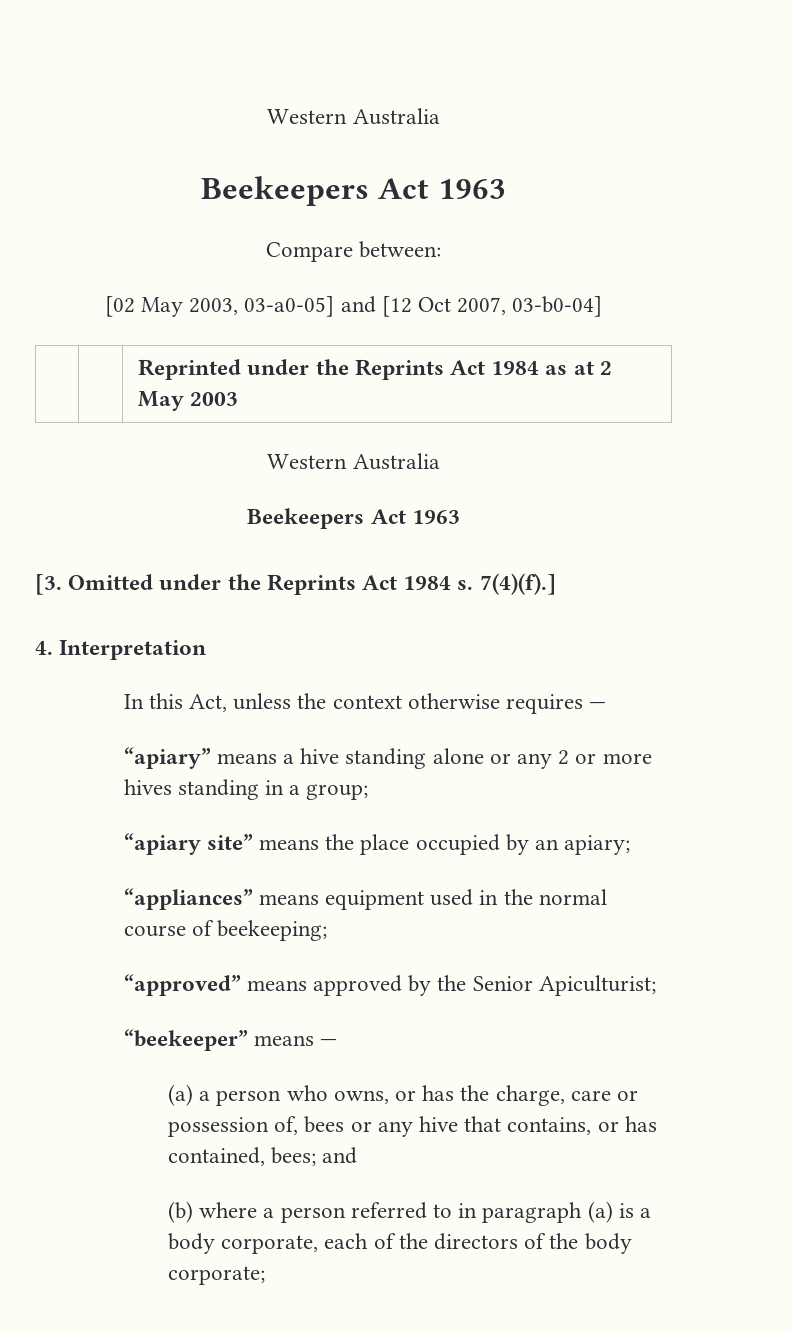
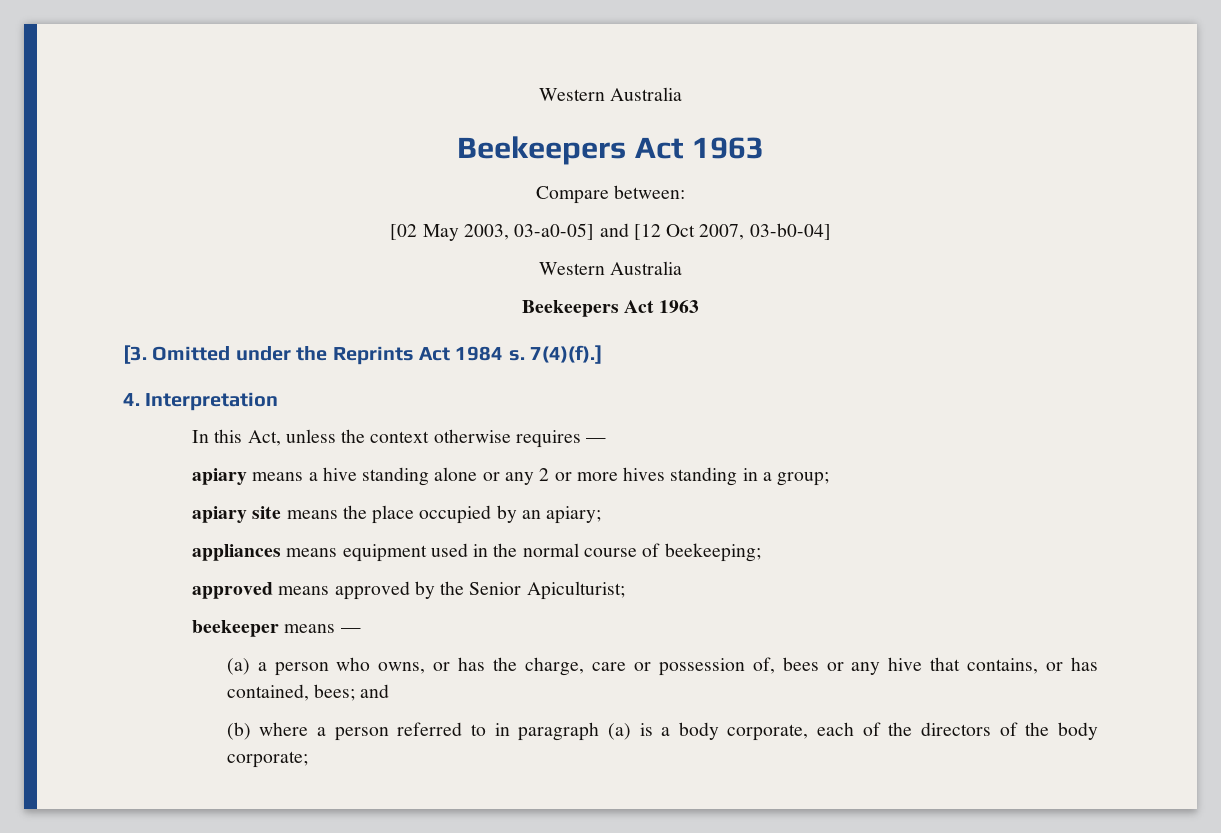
- | | Reprinted under the Reprints Act 1984 as at 2 May 2003
- “apiary” means a hive standing alone or any 2 or more hives standing in a group;
+ apiary means a hive standing alone or any 2 or more hives standing in a group;
- “apiary site” means the place occupied by an apiary;
+ apiary site means the place occupied by an apiary;
- “appliances” means equipment used in the normal course of beekeeping;
+ appliances means equipment used in the normal course of beekeeping;
- “approved” means approved by the Senior Apiculturist;
+ approved means approved by the Senior Apiculturist;
- “beekeeper” means —
+ beekeeper means —

